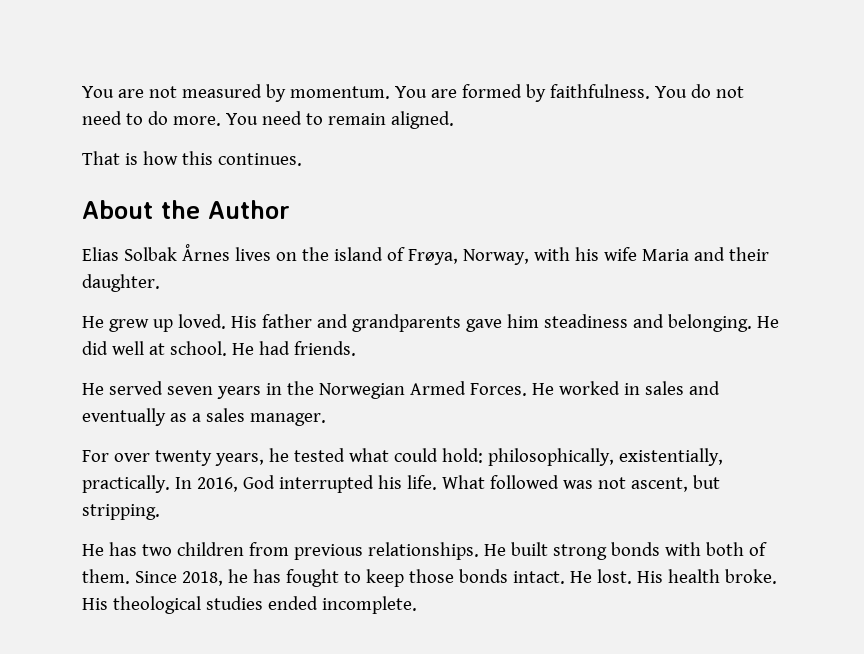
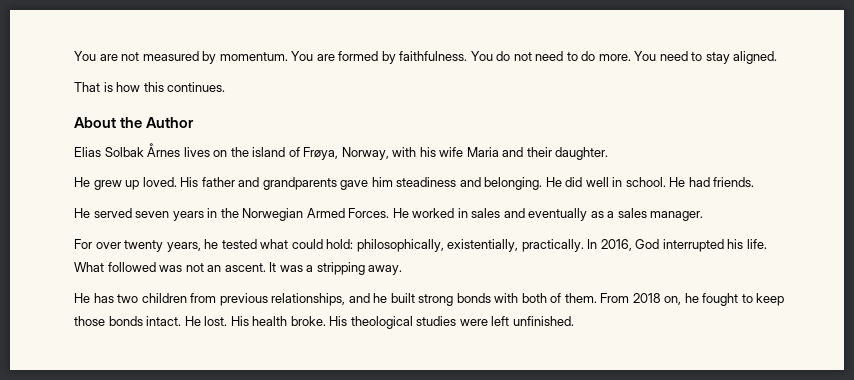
- You need to remain aligned.
+ You need to stay aligned.
- He did well at school.
+ He did well in school.
- What followed was not ascent, but stripping.
+ What followed was not an ascent. It was a stripping away.
- He has two children from previous relationships. He built strong bonds with both of them.
+ He has two children from previous relationships, and he built strong bonds with both of them.
- Since 2018, he has fought to keep those bonds intact.
+ From 2018 on, he fought to keep those bonds intact.
- His theological studies ended incomplete.
+ His theological studies were left unfinished.

